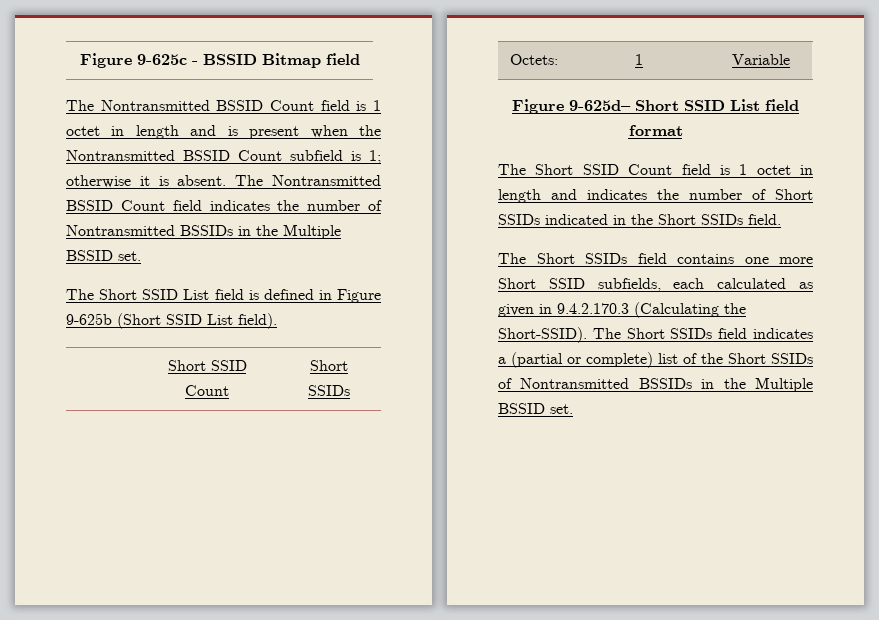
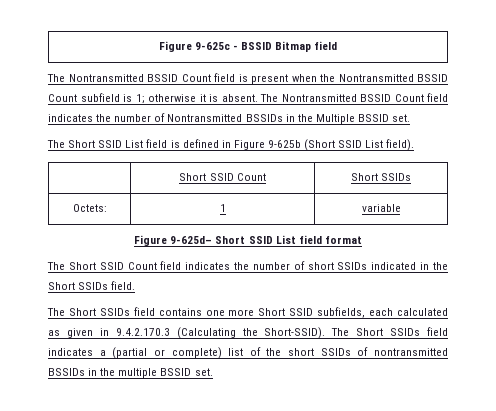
- The Nontransmitted BSSID Count field is 1 octet in length and is present when the Nontransmitted BSSID Count subfield is 1; otherwise it is absent.
+ The Nontransmitted BSSID Count field is present when the Nontransmitted BSSID Count subfield is 1; otherwise it is absent.
- Octets: | 1 | Variable
+ Octets: | 1 | variable
- The Short SSID Count field is 1 octet in length and indicates the number of Short SSIDs indicated in the Short SSIDs field.
+ The Short SSID Count field indicates the number of short SSIDs indicated in the Short SSIDs field.
- The Short SSIDs field indicates a (partial or complete) list of the Short SSIDs of Nontransmitted BSSIDs in the Multiple BSSID set.
+ The Short SSIDs field indicates a (partial or complete) list of the short SSIDs of nontransmitted BSSIDs in the multiple BSSID set.

